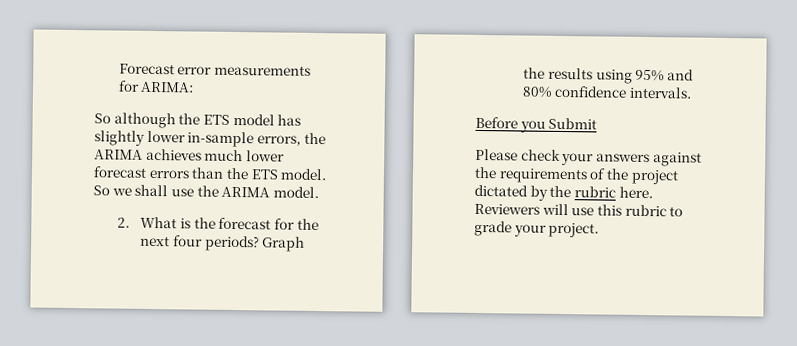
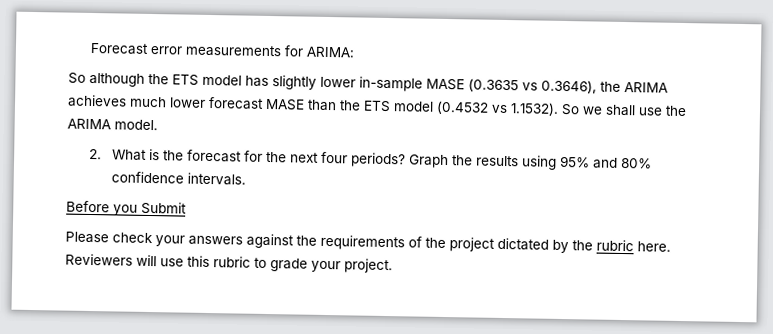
- So although the ETS model has slightly lower in-sample errors, the ARIMA achieves much lower forecast errors than the ETS model. So we shall use the ARIMA model.
+ So although the ETS model has slightly lower in-sample MASE (0.3635 vs 0.3646), the ARIMA achieves much lower forecast MASE than the ETS model (0.4532 vs 1.1532). So we shall use the ARIMA model.

